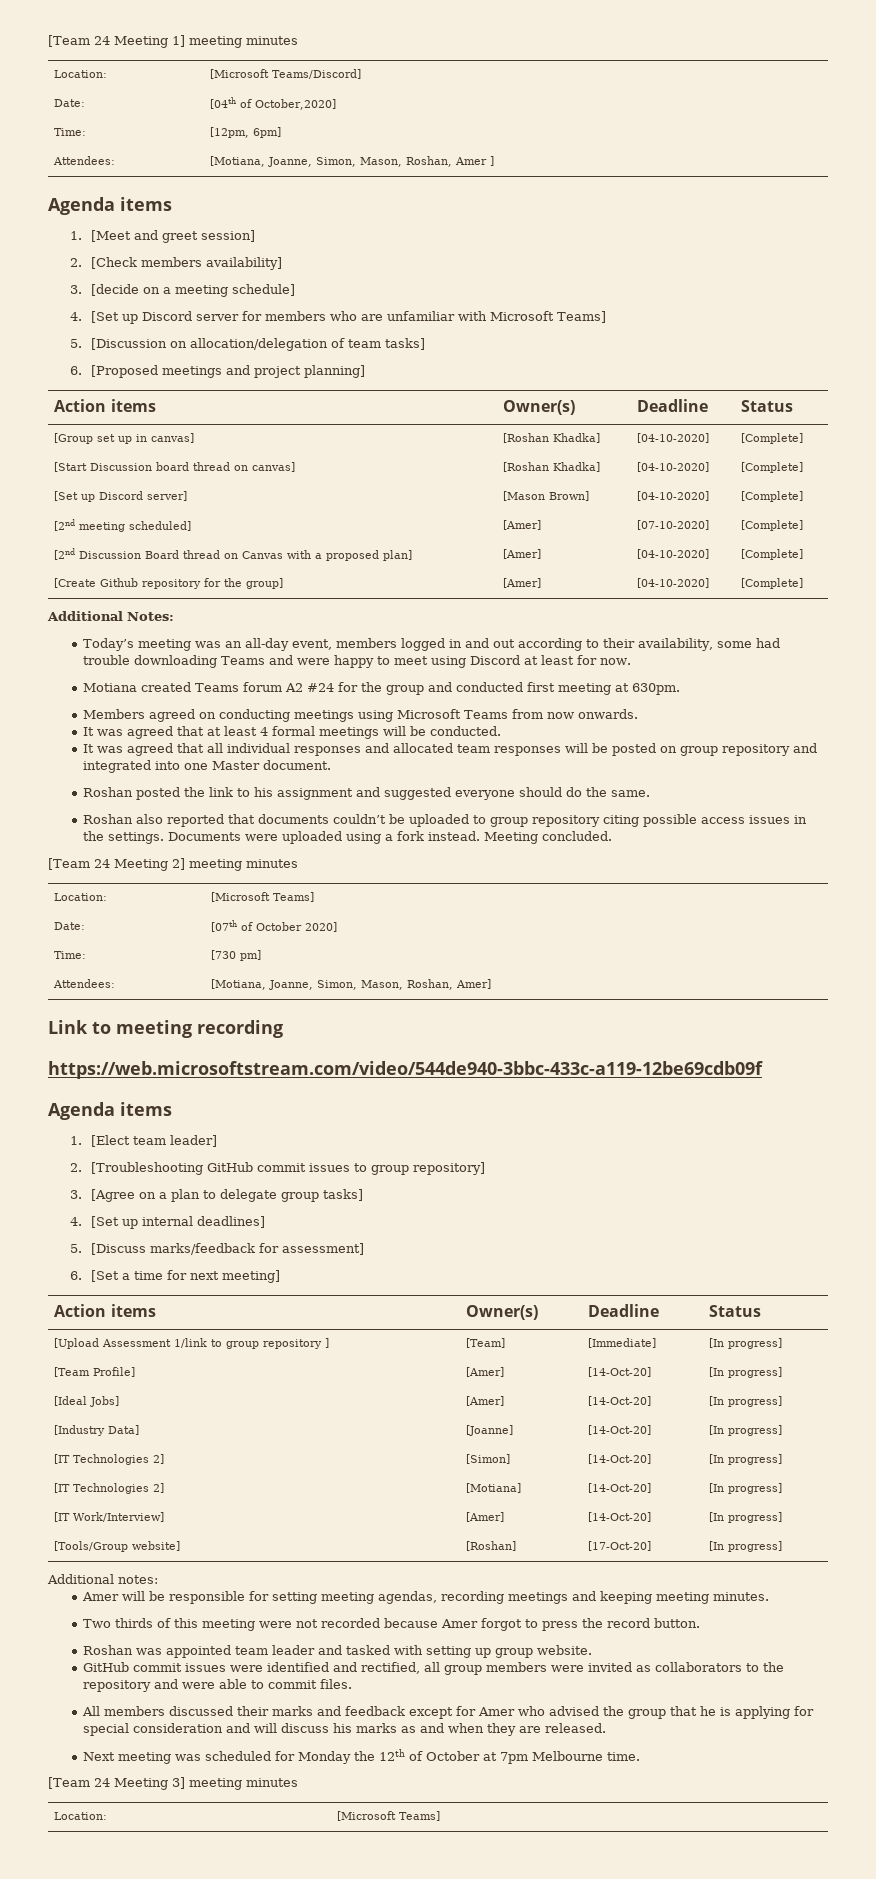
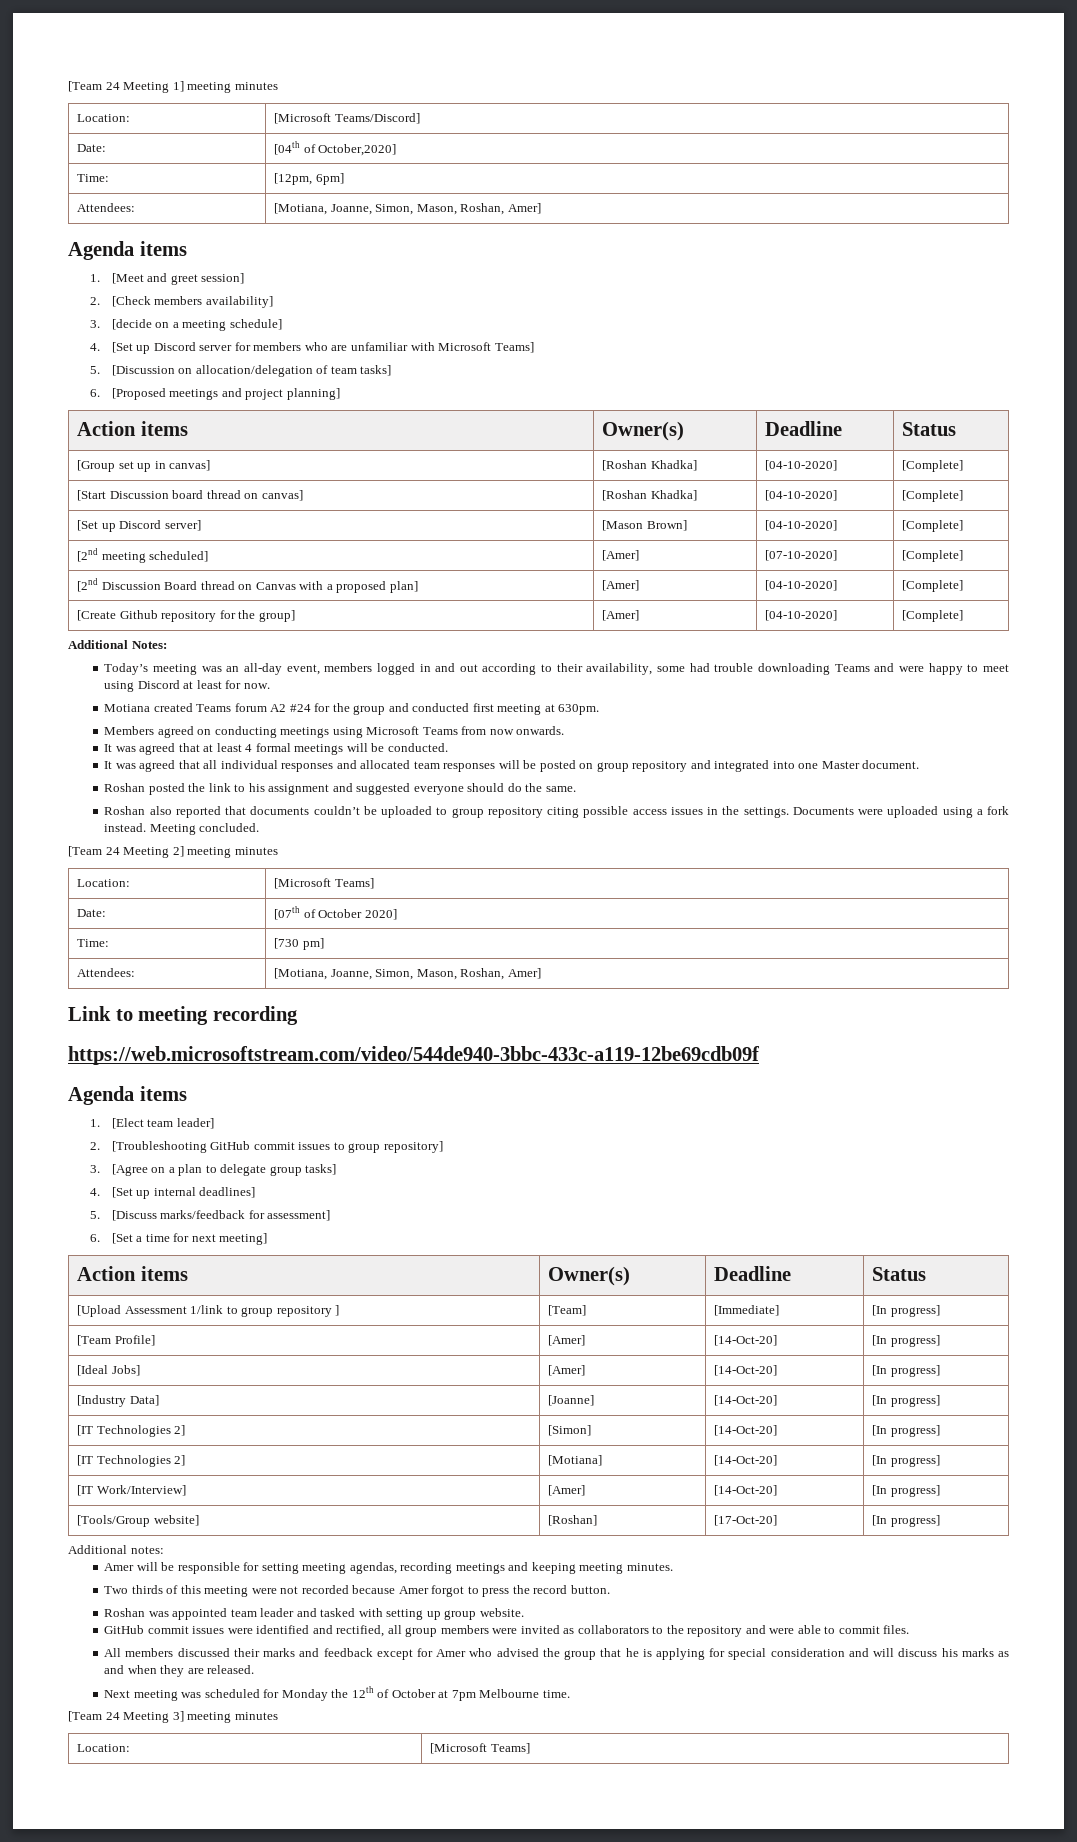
  Time: | [12pm, 6pm]
- Attendees: | [Motiana, Joanne, Simon, Mason, Roshan, Amer ]
+ Attendees: | [Motiana, Joanne, Simon, Mason, Roshan, Amer]

